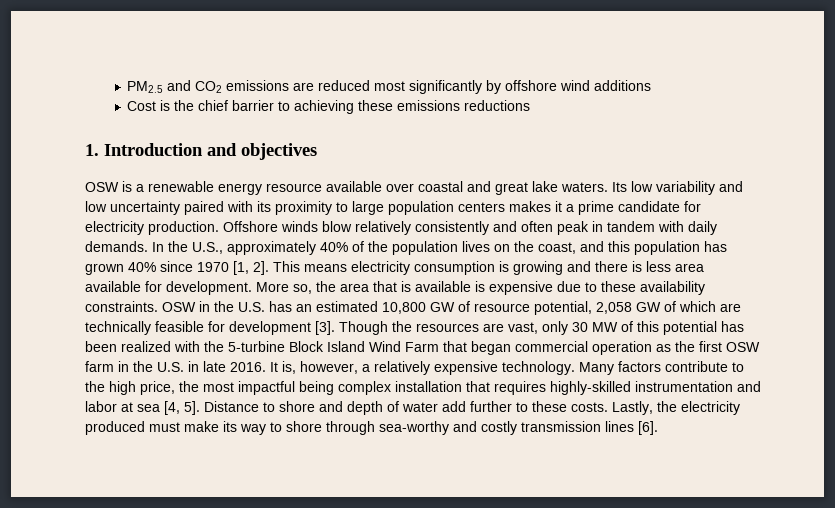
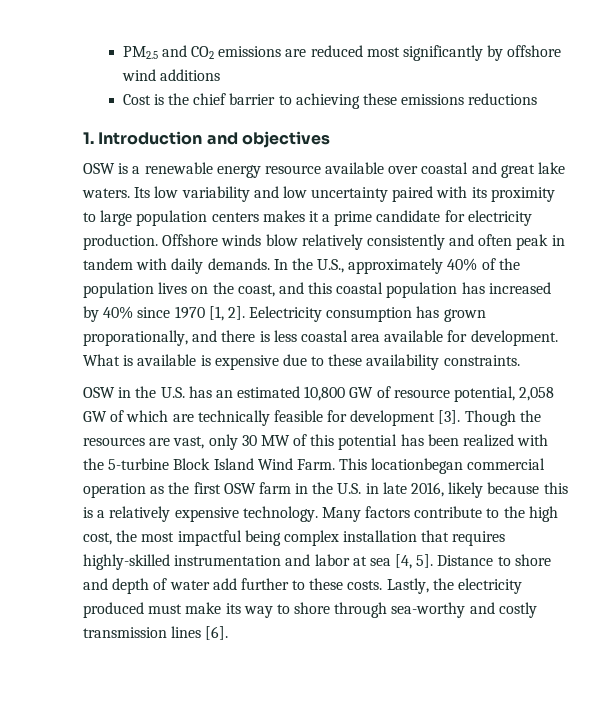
- In the U.S., approximately 40% of the population lives on the coast, and this population has grown 40% since 1970 [1, 2].
+ In the U.S., approximately 40% of the population lives on the coast, and this coastal population has increased by 40% since 1970 [1, 2].
- This means electricity consumption is growing and there is less area available for development.
+ Eelectricity consumption has grown proporationally, and there is less coastal area available for development.
- More so, the area that is available is expensive due to these availability constraints. OSW in the U.S. has an estimated 10,800 GW of resource potential, 2,058 GW of which are technically feasible for development [3].
+ What is available is expensive due to these availability constraints.
+ OSW in the U.S. has an estimated 10,800 GW of resource potential, 2,058 GW of which are technically feasible for development [3].
- Though the resources are vast, only 30 MW of this potential has been realized with the 5-turbine Block Island Wind Farm that began commercial operation as the first OSW farm in the U.S. in late 2016. It is, however, a relatively expensive technology.
+ Though the resources are vast, only 30 MW of this potential has been realized with the 5-turbine Block Island Wind Farm. This locationbegan commercial operation as the first OSW farm in the U.S. in late 2016, likely because this is a relatively expensive technology.
- Many factors contribute to the high price, the most impactful being complex installation that requires highly-skilled instrumentation and labor at sea [4, 5].
+ Many factors contribute to the high cost, the most impactful being complex installation that requires highly-skilled instrumentation and labor at sea [4, 5].

